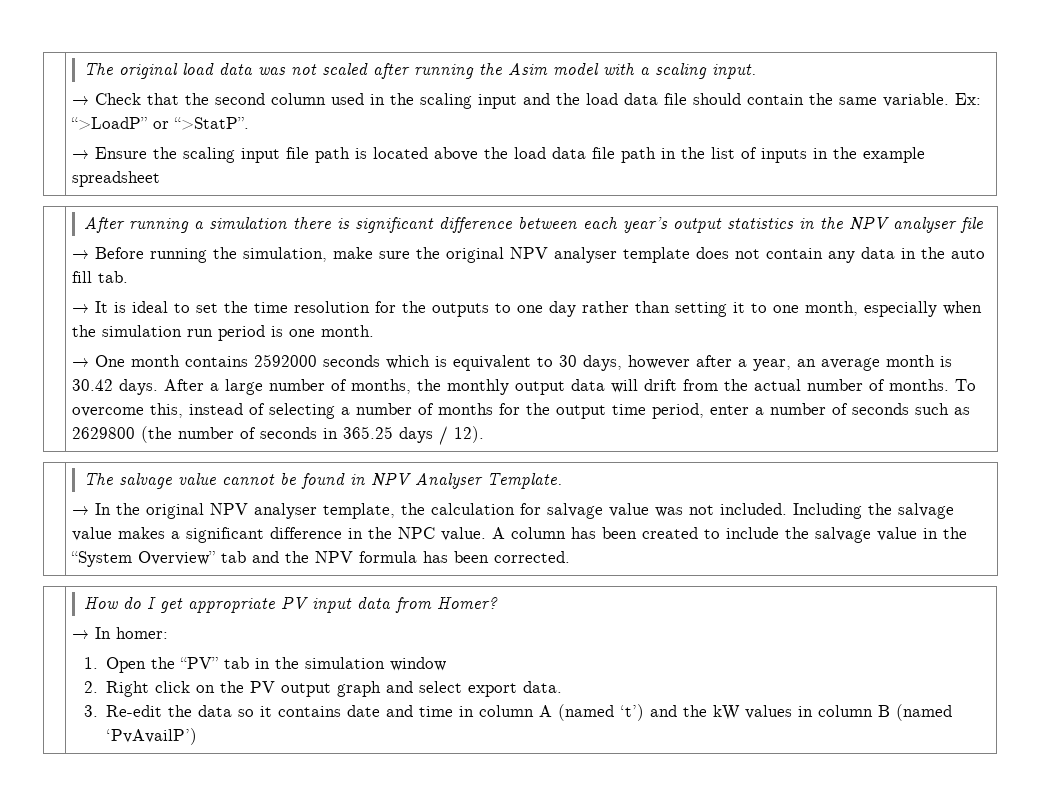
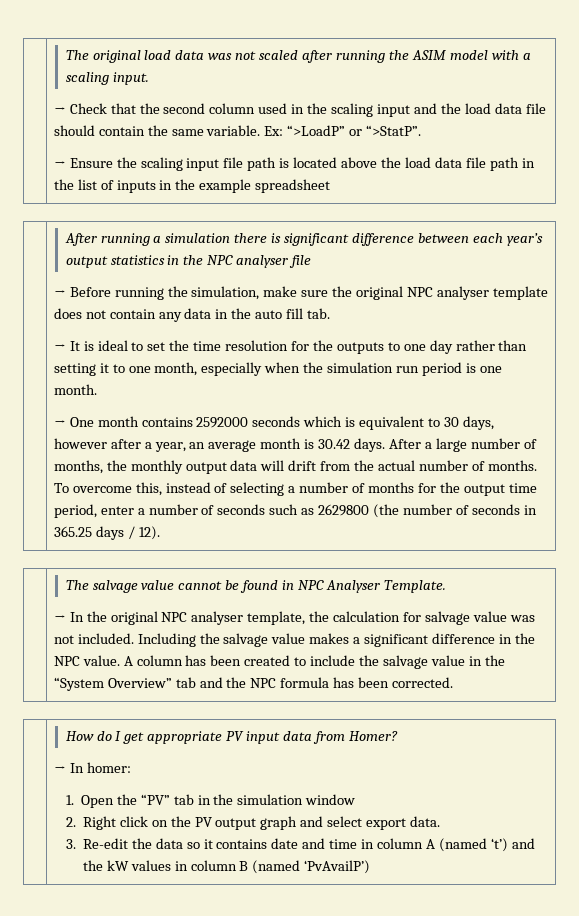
- The original load data was not scaled after running the Asim model with a scaling input.
+ The original load data was not scaled after running the ASIM model with a scaling input.
- After running a simulation there is significant difference between each year’s output statistics in the NPV analyser file
+ After running a simulation there is significant difference between each year’s output statistics in the NPC analyser file
- → Before running the simulation, make sure the original NPV analyser template does not contain any data in the auto fill tab.
+ → Before running the simulation, make sure the original NPC analyser template does not contain any data in the auto fill tab.
- The salvage value cannot be found in NPV Analyser Template.
+ The salvage value cannot be found in NPC Analyser Template.
- → In the original NPV analyser template, the calculation for salvage value was not included.
+ → In the original NPC analyser template, the calculation for salvage value was not included.
- A column has been created to include the salvage value in the “System Overview” tab and the NPV formula has been corrected.
+ A column has been created to include the salvage value in the “System Overview” tab and the NPC formula has been corrected.

